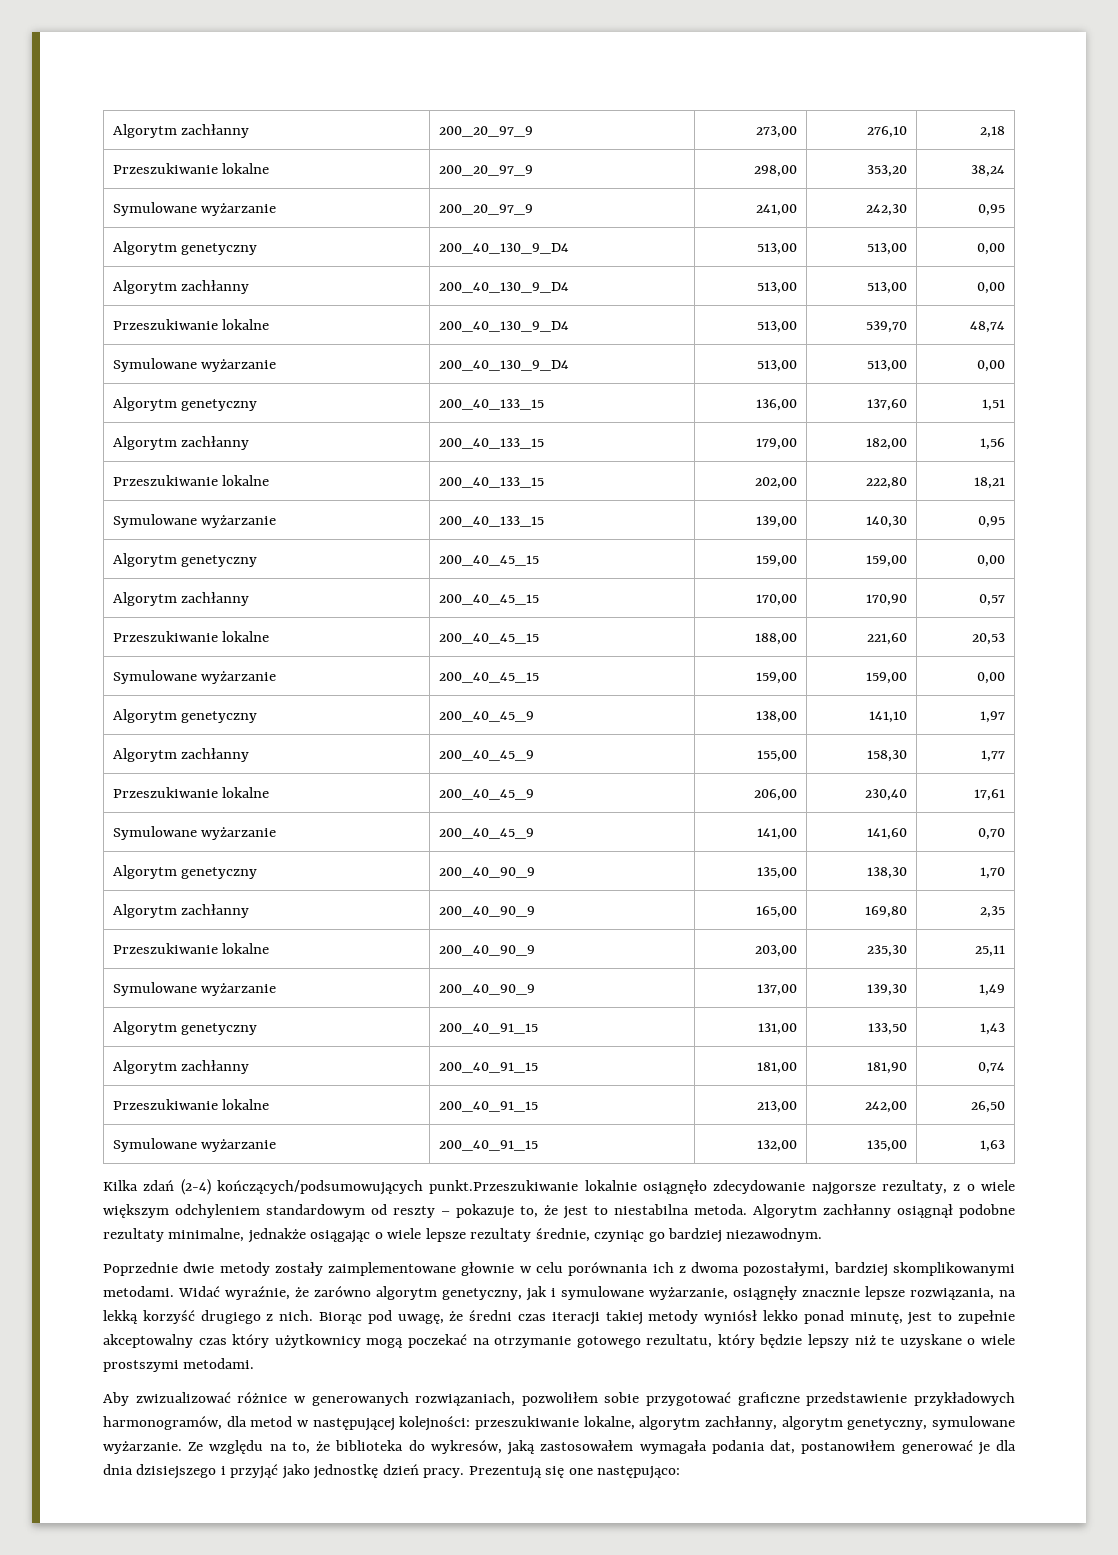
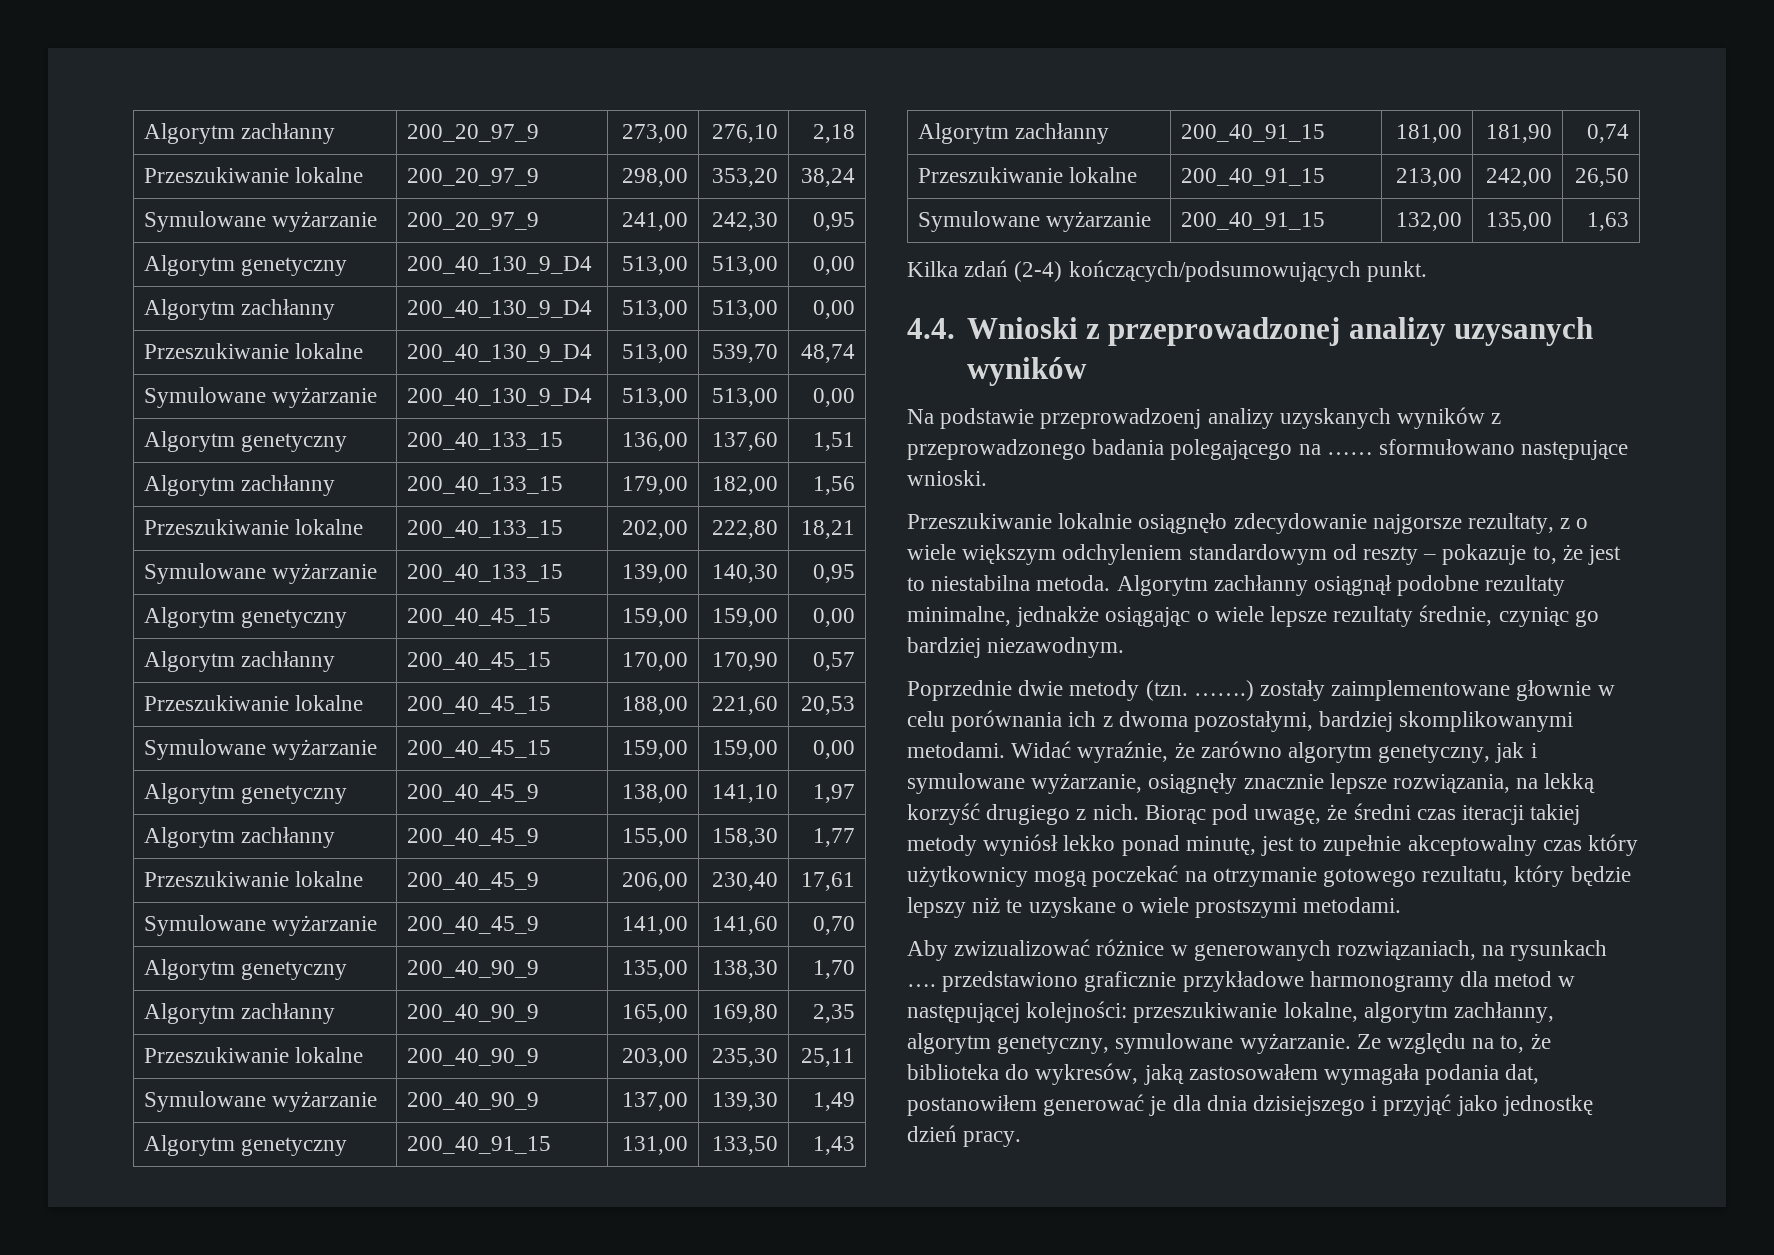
- Kilka zdań (2-4) kończących/podsumowujących punkt.Przeszukiwanie lokalnie osiągnęło zdecydowanie najgorsze rezultaty, z o wiele większym odchyleniem standardowym od reszty – pokazuje to, że jest to niestabilna metoda.
+ Kilka zdań (2-4) kończących/podsumowujących punkt.
+ 4.4. Wnioski z przeprowadzonej analizy uzysanych wyników
+ Na podstawie przeprowadzoenj analizy uzyskanych wyników z przeprowadzonego badania polegającego na …… sformułowano następujące wnioski.
+ Przeszukiwanie lokalnie osiągnęło zdecydowanie najgorsze rezultaty, z o wiele większym odchyleniem standardowym od reszty – pokazuje to, że jest to niestabilna metoda.
- Poprzednie dwie metody zostały zaimplementowane głownie w celu porównania ich z dwoma pozostałymi, bardziej skomplikowanymi metodami.
+ Poprzednie dwie metody (tzn. …….) zostały zaimplementowane głownie w celu porównania ich z dwoma pozostałymi, bardziej skomplikowanymi metodami.
- Aby zwizualizować różnice w generowanych rozwiązaniach, pozwoliłem sobie przygotować graficzne przedstawienie przykładowych harmonogramów, dla metod w następującej kolejności: przeszukiwanie lokalne, algorytm zachłanny, algorytm genetyczny, symulowane wyżarzanie.
+ Aby zwizualizować różnice w generowanych rozwiązaniach, na rysunkach …. przedstawiono graficznie przykładowe harmonogramy dla metod w następującej kolejności: przeszukiwanie lokalne, algorytm zachłanny, algorytm genetyczny, symulowane wyżarzanie.
- Prezentują się one następująco:

